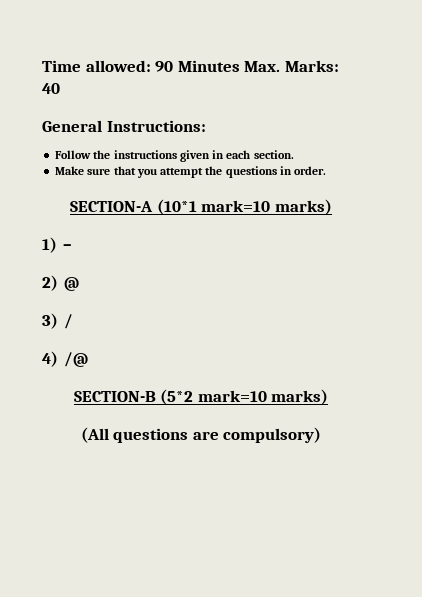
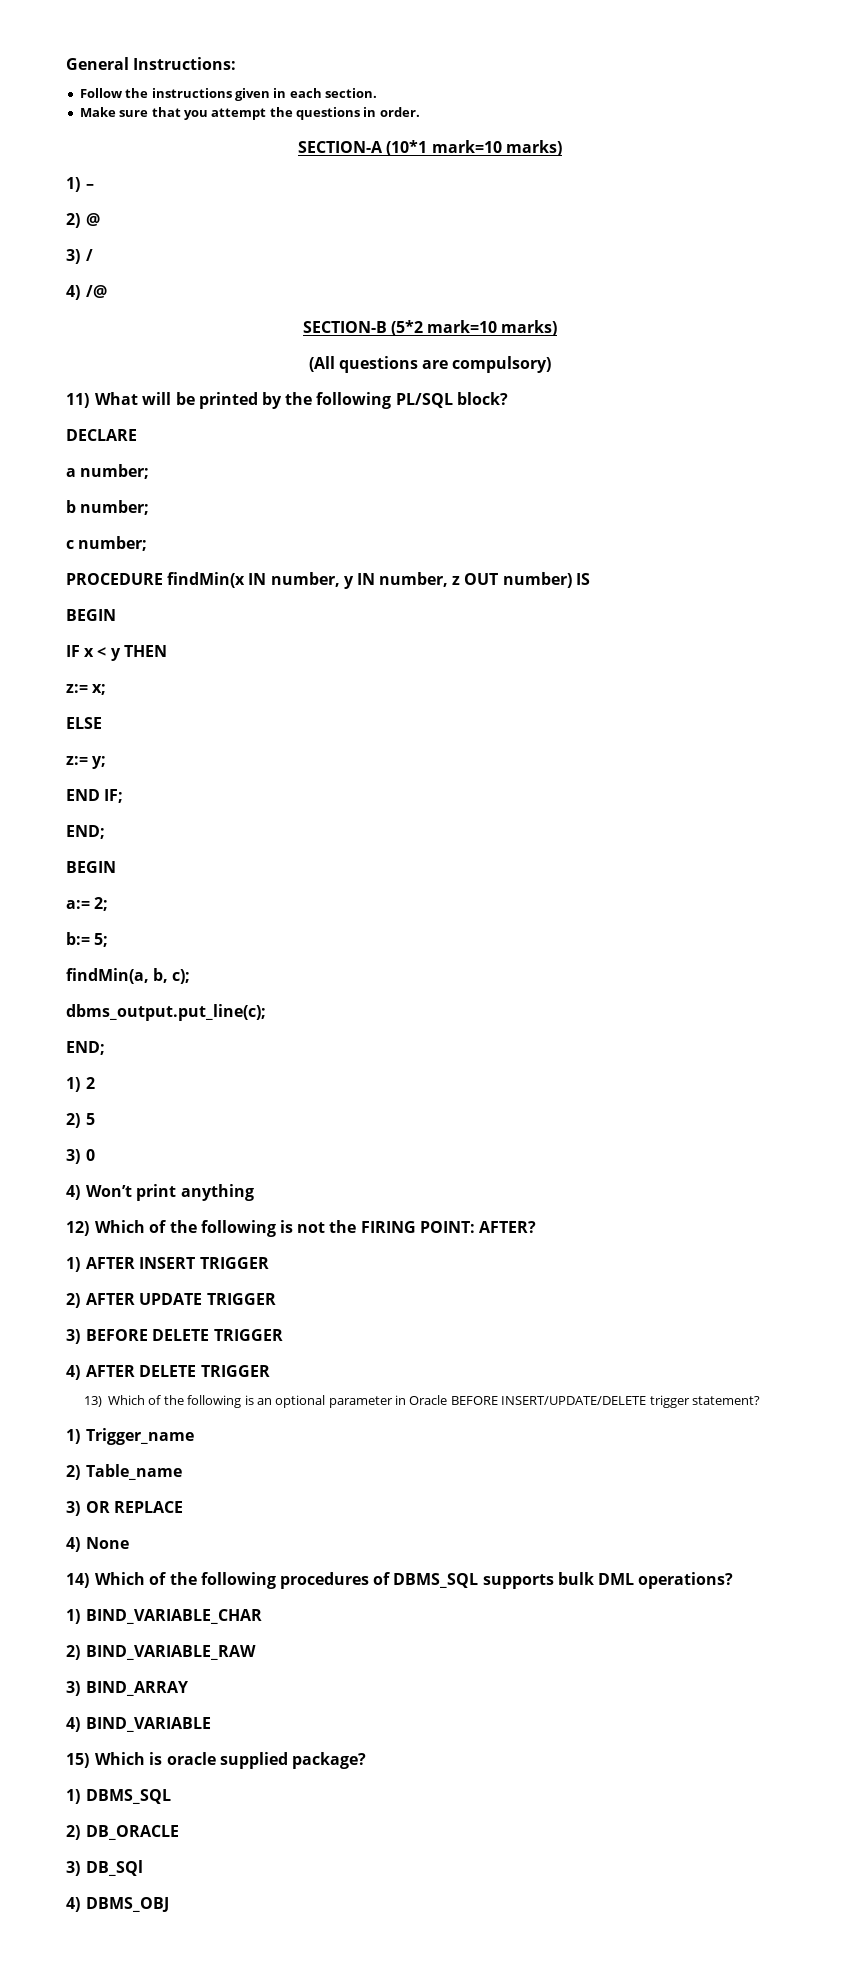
- Time allowed: 90 Minutes Max. Marks: 40
+ 11) What will be printed by the following PL/SQL block?
+ DECLARE
+ a number;
+ b number;
+ c number;
+ PROCEDURE findMin(x IN number, y IN number, z OUT number) IS
+ BEGIN
+ IF x < y THEN
+ z:= x;
+ ELSE
+ z:= y;
+ END IF;
+ END;
+ BEGIN
+ a:= 2;
+ b:= 5;
+ findMin(a, b, c);
+ dbms_output.put_line(c);
+ END;
+ 1) 2
+ 2) 5
+ 3) 0
+ 4) Won’t print anything
+ 12) Which of the following is not the FIRING POINT: AFTER?
+ 1) AFTER INSERT TRIGGER
+ 2) AFTER UPDATE TRIGGER
+ 3) BEFORE DELETE TRIGGER
+ 4) AFTER DELETE TRIGGER
+ 13) Which of the following is an optional parameter in Oracle BEFORE INSERT/UPDATE/DELETE trigger statement?
+ 1) Trigger_name
+ 2) Table_name
+ 3) OR REPLACE
+ 4) None
+ 14) Which of the following procedures of DBMS_SQL supports bulk DML operations?
+ 1) BIND_VARIABLE_CHAR
+ 2) BIND_VARIABLE_RAW
+ 3) BIND_ARRAY
+ 4) BIND_VARIABLE
+ 15) Which is oracle supplied package?
+ 1) DBMS_SQL
+ 2) DB_ORACLE
+ 3) DB_SQl
+ 4) DBMS_OBJ

